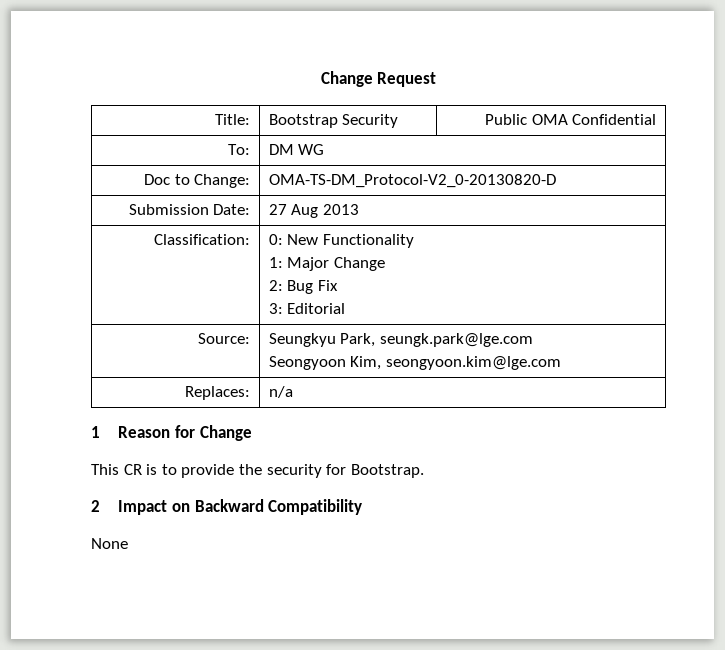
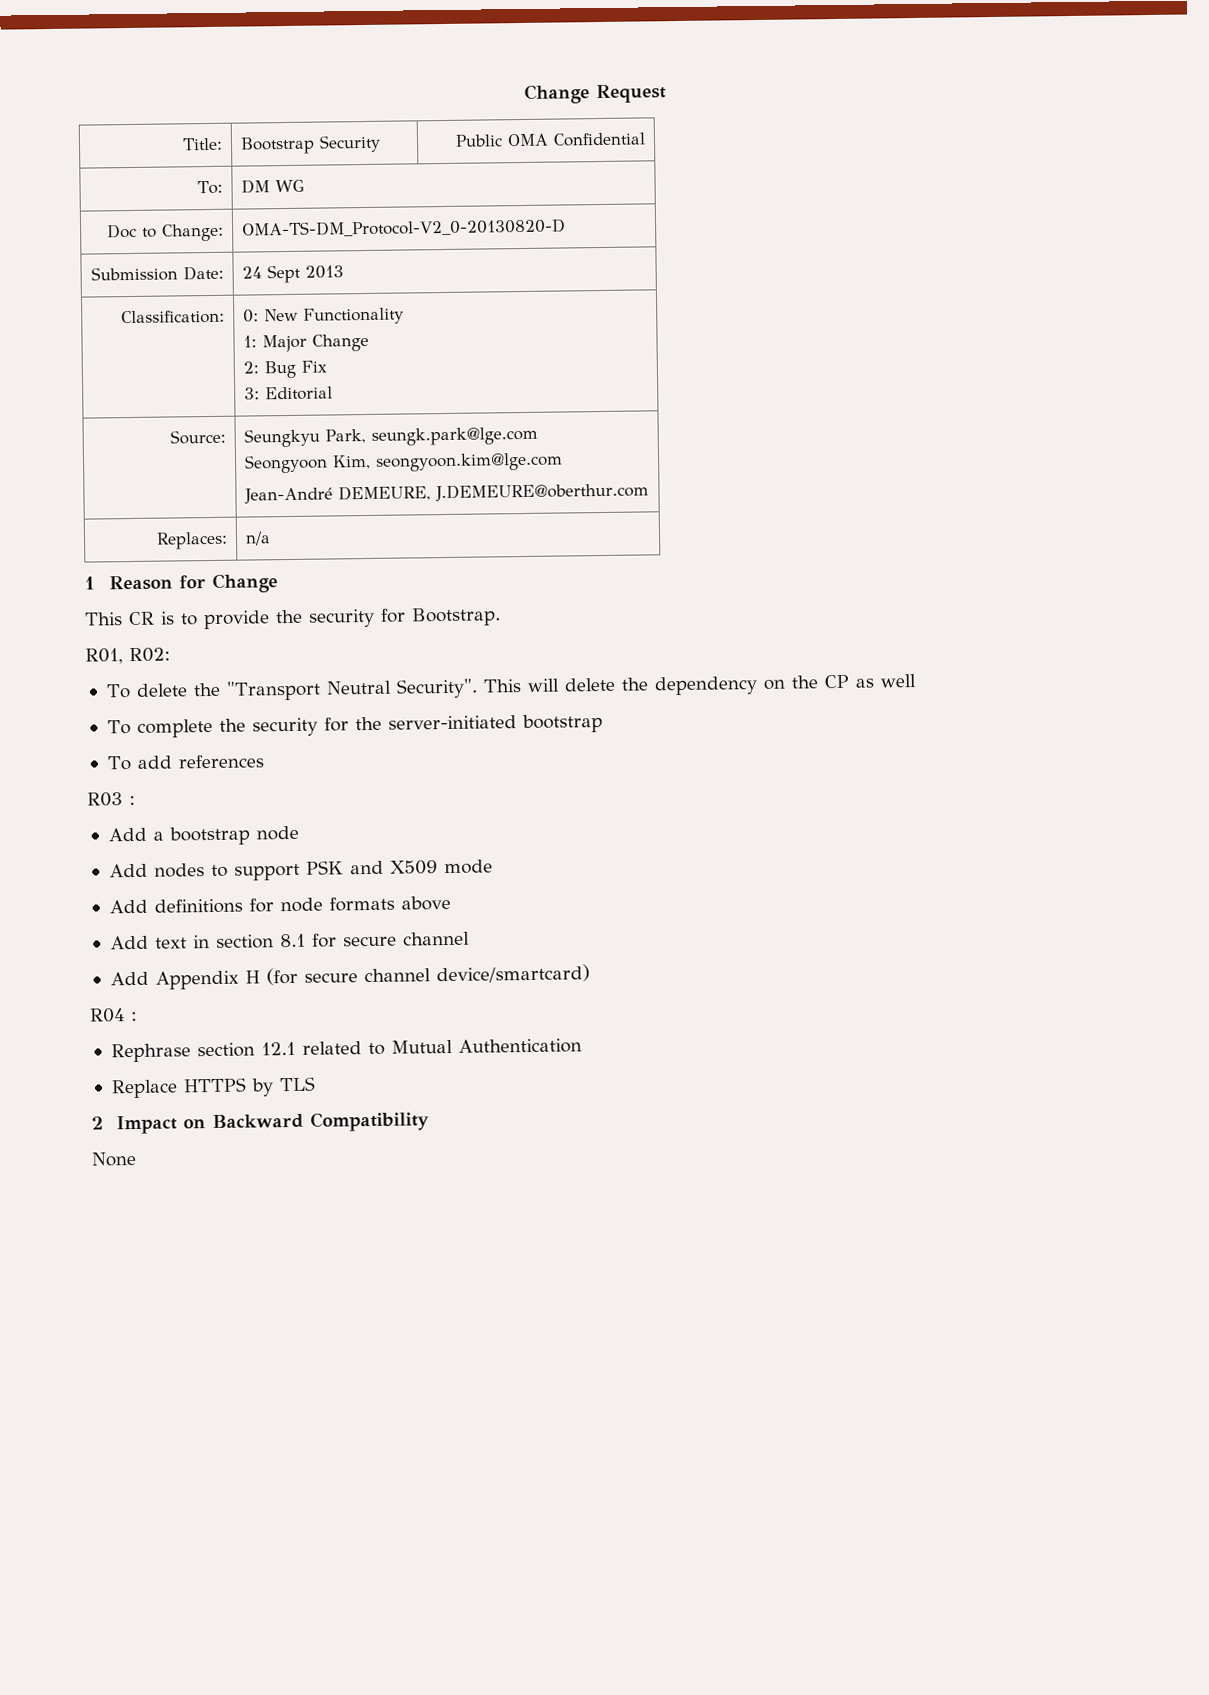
- Submission Date: | 27 Aug 2013
+ Submission Date: | 24 Sept 2013
  Source: | Seungkyu Park, seungk.park@lge.com
  Seongyoon Kim, seongyoon.kim@lge.com
+ Jean-André DEMEURE, J.DEMEURE@oberthur.com
+ R01, R02:
+ To delete the "Transport Neutral Security". This will delete the dependency on the CP as well
+ To complete the security for the server-initiated bootstrap
+ To add references
+ R03 :
+ Add a bootstrap node
+ Add nodes to support PSK and X509 mode
+ Add definitions for node formats above
+ Add text in section 8.1 for secure channel
+ Add Appendix H (for secure channel device/smartcard)
+ R04 :
+ Rephrase section 12.1 related to Mutual Authentication
+ Replace HTTPS by TLS

